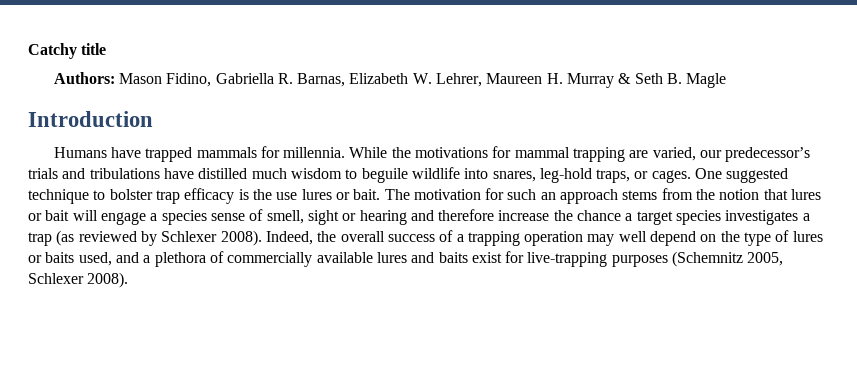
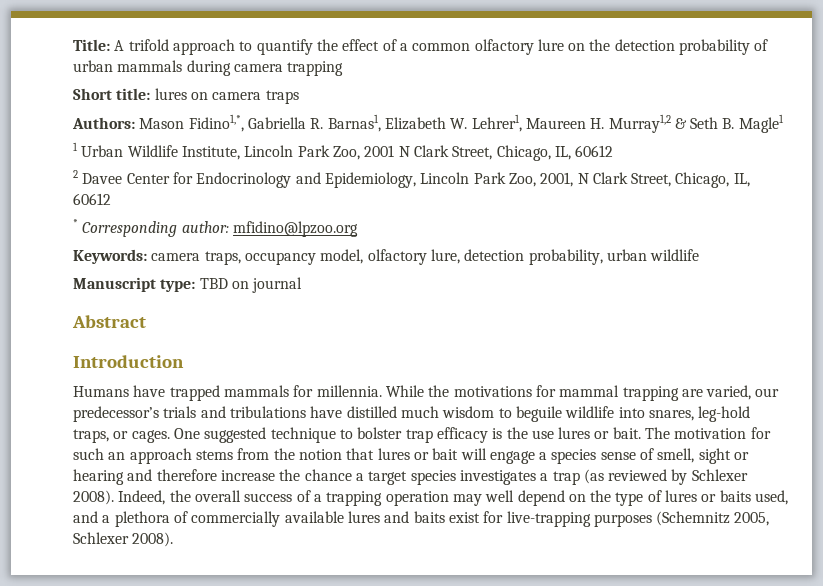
- Catchy title
+ Title: A trifold approach to quantify the effect of a common olfactory lure on the detection probability of urban mammals during camera trapping
+ Short title: lures on camera traps
- Authors: Mason Fidino, Gabriella R. Barnas, Elizabeth W. Lehrer, Maureen H. Murray & Seth B. Magle
+ Authors: Mason Fidino1,*, Gabriella R. Barnas1, Elizabeth W. Lehrer1, Maureen H. Murray1,2 & Seth B. Magle1
+ 1 Urban Wildlife Institute, Lincoln Park Zoo, 2001 N Clark Street, Chicago, IL, 60612
+ 2 Davee Center for Endocrinology and Epidemiology, Lincoln Park Zoo, 2001, N Clark Street, Chicago, IL, 60612
+ * Corresponding author: mfidino@lpzoo.org
+ Keywords: camera traps, occupancy model, olfactory lure, detection probability, urban wildlife
+ Manuscript type: TBD on journal
+ Abstract

